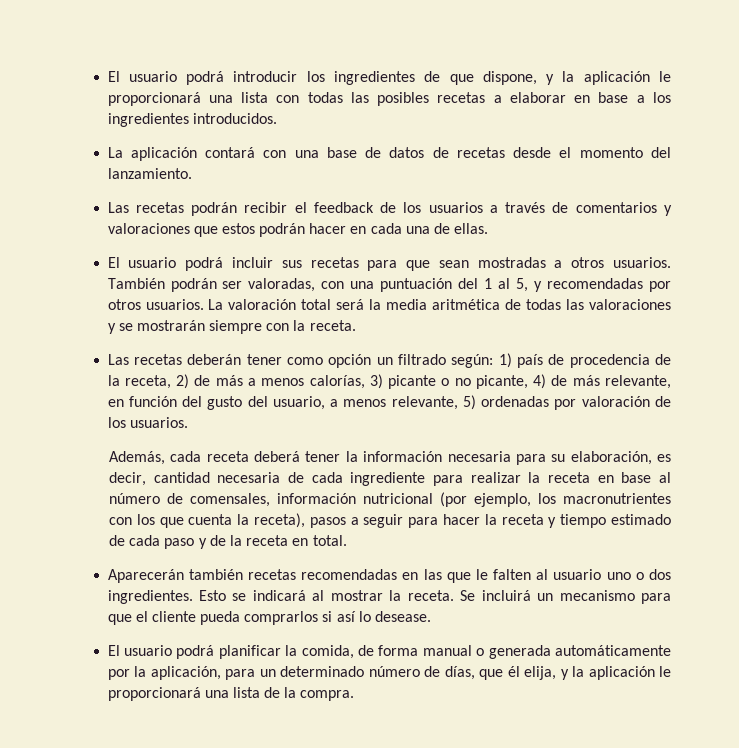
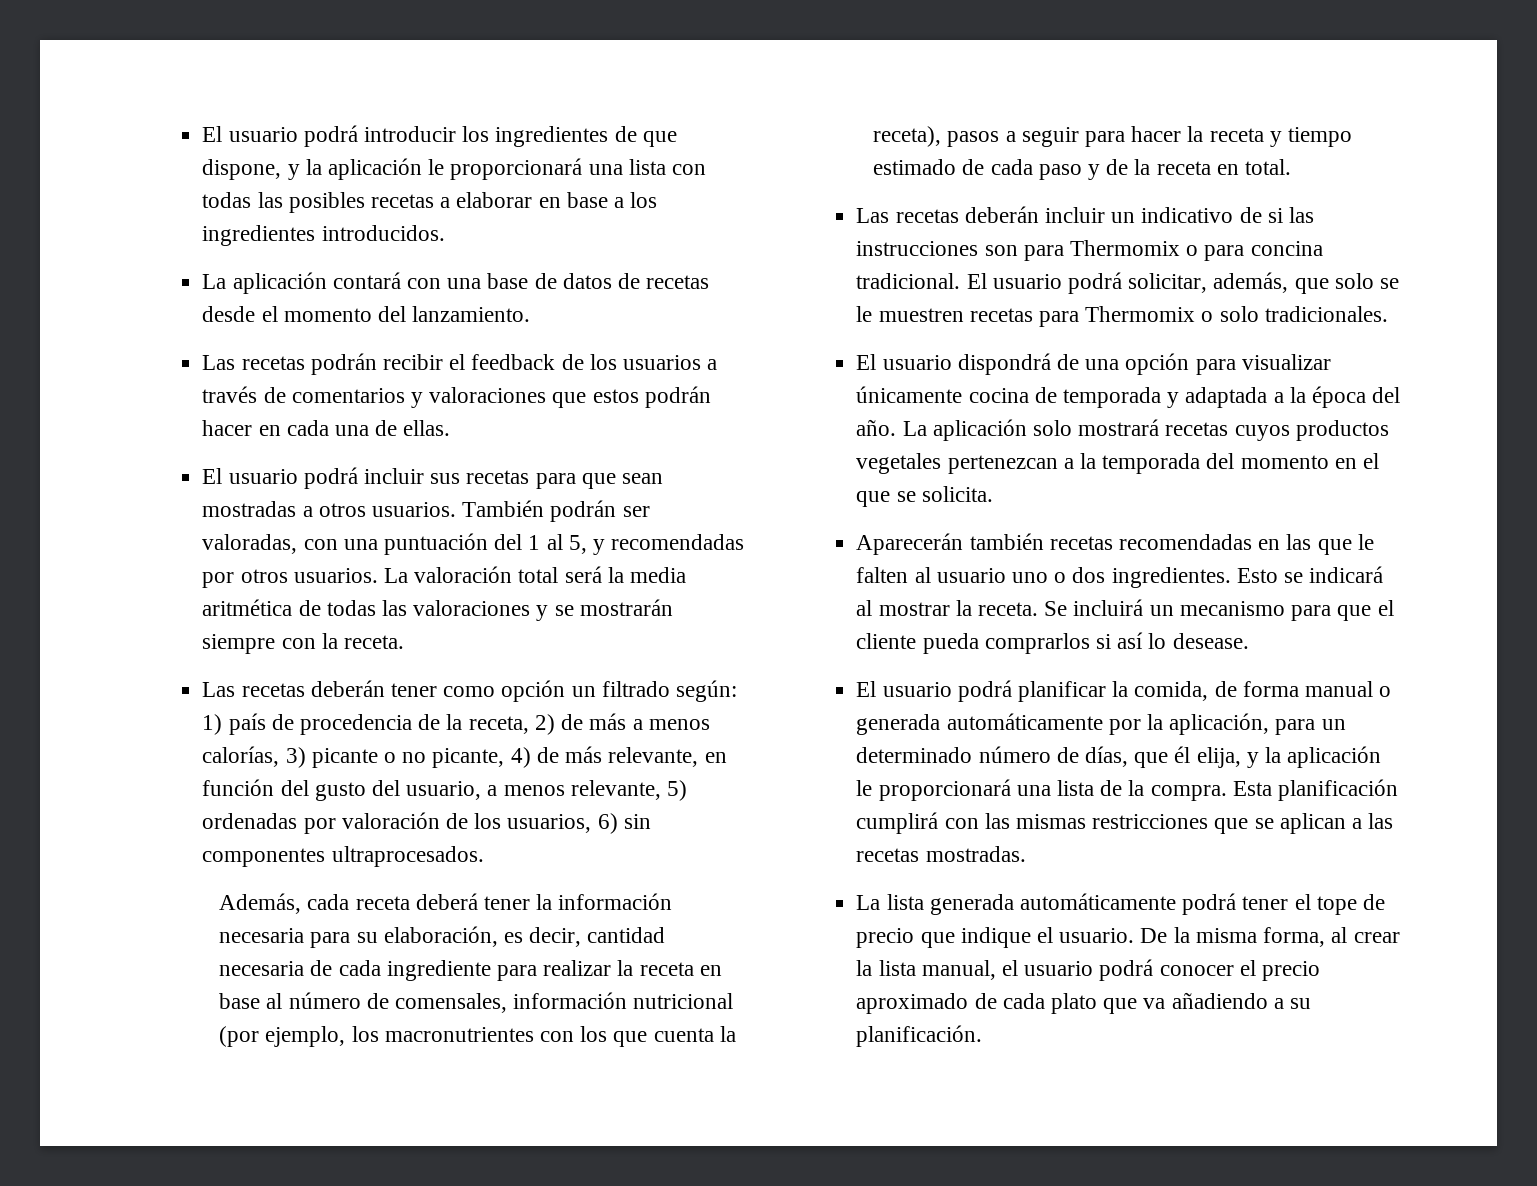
- Las recetas deberán tener como opción un filtrado según: 1) país de procedencia de la receta, 2) de más a menos calorías, 3) picante o no picante, 4) de más relevante, en función del gusto del usuario, a menos relevante, 5) ordenadas por valoración de los usuarios.
+ Las recetas deberán tener como opción un filtrado según: 1) país de procedencia de la receta, 2) de más a menos calorías, 3) picante o no picante, 4) de más relevante, en función del gusto del usuario, a menos relevante, 5) ordenadas por valoración de los usuarios, 6) sin componentes ultraprocesados.
+ Las recetas deberán incluir un indicativo de si las instrucciones son para Thermomix o para concina tradicional. El usuario podrá solicitar, además, que solo se le muestren recetas para Thermomix o solo tradicionales.
+ El usuario dispondrá de una opción para visualizar únicamente cocina de temporada y adaptada a la época del año. La aplicación solo mostrará recetas cuyos productos vegetales pertenezcan a la temporada del momento en el que se solicita.
+ Esta planificación cumplirá con las mismas restricciones que se aplican a las recetas mostradas.
+ La lista generada automáticamente podrá tener el tope de precio que indique el usuario. De la misma forma, al crear la lista manual, el usuario podrá conocer el precio aproximado de cada plato que va añadiendo a su planificación.

